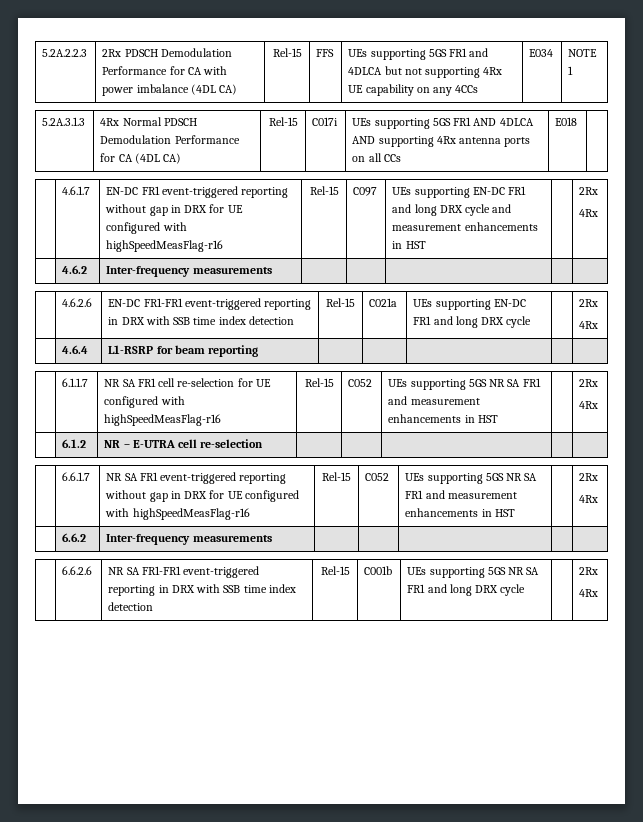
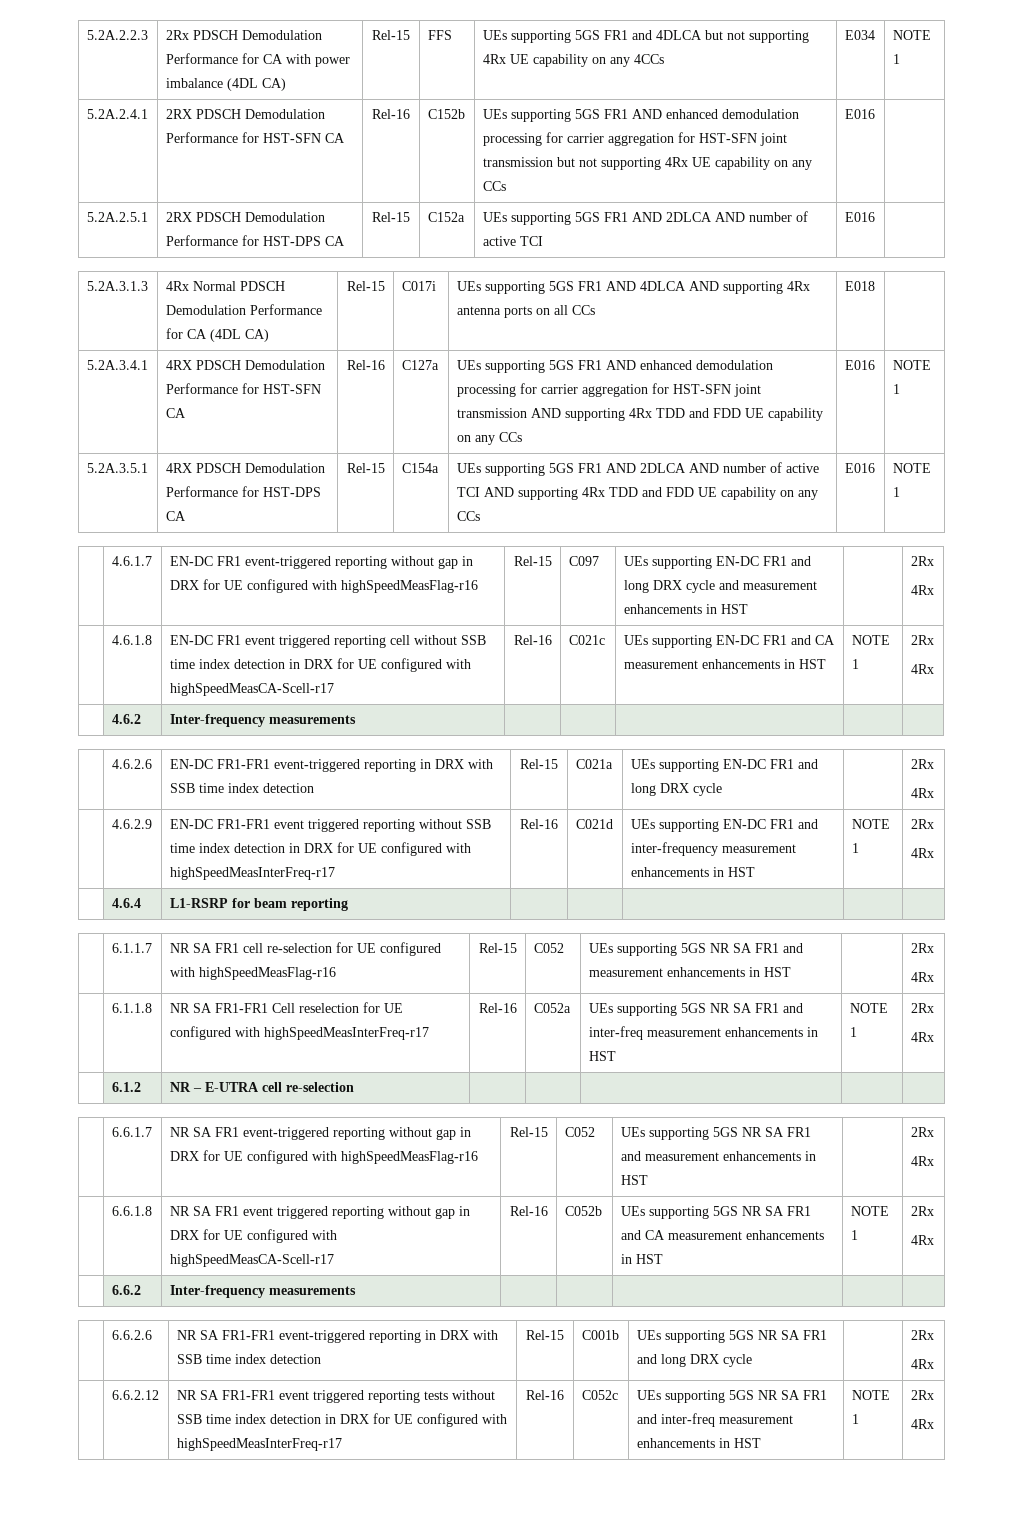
+ 5.2A.2.4.1 | 2RX PDSCH Demodulation Performance for HST-SFN CA | Rel-16 | C152b | UEs supporting 5GS FR1 AND enhanced demodulation processing for carrier aggregation for HST-SFN joint transmission but not supporting 4Rx UE capability on any CCs | E016 |
+ 5.2A.2.5.1 | 2RX PDSCH Demodulation Performance for HST-DPS CA | Rel-15 | C152a | UEs supporting 5GS FR1 AND 2DLCA AND number of active TCI | E016 |
+ 5.2A.3.4.1 | 4RX PDSCH Demodulation Performance for HST-SFN CA | Rel-16 | C127a | UEs supporting 5GS FR1 AND enhanced demodulation processing for carrier aggregation for HST-SFN joint transmission AND supporting 4Rx TDD and FDD UE capability on any CCs | E016 | NOTE 1
+ 5.2A.3.5.1 | 4RX PDSCH Demodulation Performance for HST-DPS CA | Rel-15 | C154a | UEs supporting 5GS FR1 AND 2DLCA AND number of active TCI AND supporting 4Rx TDD and FDD UE capability on any CCs | E016 | NOTE 1
+ | 4.6.1.8 | EN-DC FR1 event triggered reporting cell without SSB time index detection in DRX for UE configured with highSpeedMeasCA-Scell-r17 | Rel-16 | C021c | UEs supporting EN-DC FR1 and CA measurement enhancements in HST | NOTE 1 | 2Rx
+ 4Rx
+ | 4.6.2.9 | EN-DC FR1-FR1 event triggered reporting without SSB time index detection in DRX for UE configured with highSpeedMeasInterFreq-r17 | Rel-16 | C021d | UEs supporting EN-DC FR1 and inter-frequency measurement enhancements in HST | NOTE 1 | 2Rx
+ 4Rx
+ | 6.1.1.8 | NR SA FR1-FR1 Cell reselection for UE configured with highSpeedMeasInterFreq-r17 | Rel-16 | C052a | UEs supporting 5GS NR SA FR1 and inter-freq measurement enhancements in HST | NOTE 1 | 2Rx
+ 4Rx
+ | 6.6.1.8 | NR SA FR1 event triggered reporting without gap in DRX for UE configured with highSpeedMeasCA-Scell-r17 | Rel-16 | C052b | UEs supporting 5GS NR SA FR1 and CA measurement enhancements in HST | NOTE 1 | 2Rx
+ 4Rx
+ | 6.6.2.12 | NR SA FR1-FR1 event triggered reporting tests without SSB time index detection in DRX for UE configured with highSpeedMeasInterFreq-r17 | Rel-16 | C052c | UEs supporting 5GS NR SA FR1 and inter-freq measurement enhancements in HST | NOTE 1 | 2Rx
+ 4Rx

